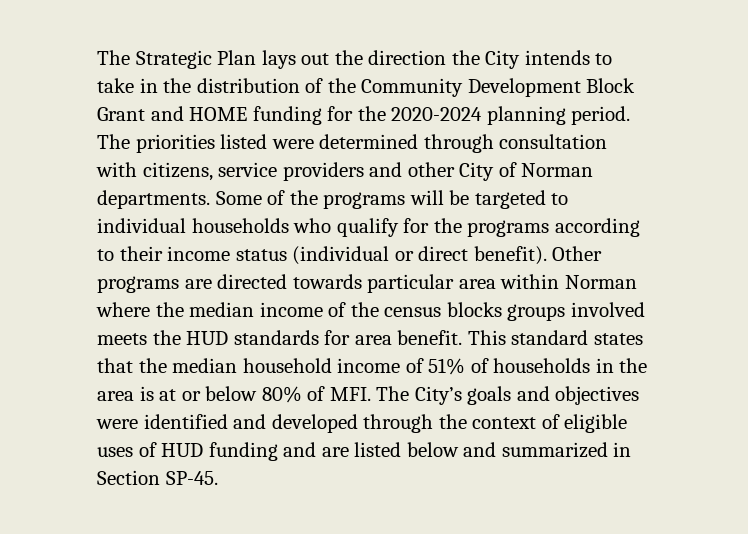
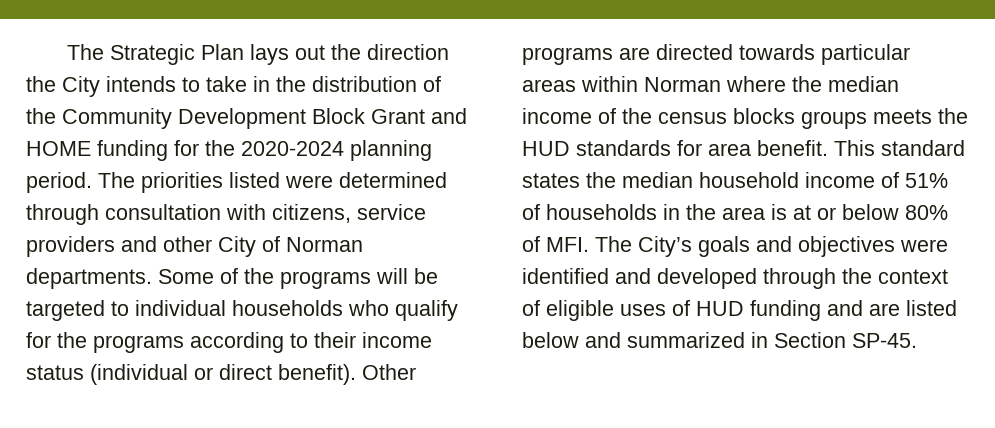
- Other programs are directed towards particular area within Norman where the median income of the census blocks groups involved meets the HUD standards for area benefit.
+ Other programs are directed towards particular areas within Norman where the median income of the census blocks groups meets the HUD standards for area benefit.
- This standard states that the median household income of 51% of households in the area is at or below 80% of MFI. The City’s goals and objectives were identified and developed through the context of eligible uses of HUD funding and are listed below and summarized in Section SP-45.
+ This standard states the median household income of 51% of households in the area is at or below 80% of MFI. The City’s goals and objectives were identified and developed through the context of eligible uses of HUD funding and are listed below and summarized in Section SP-45.

